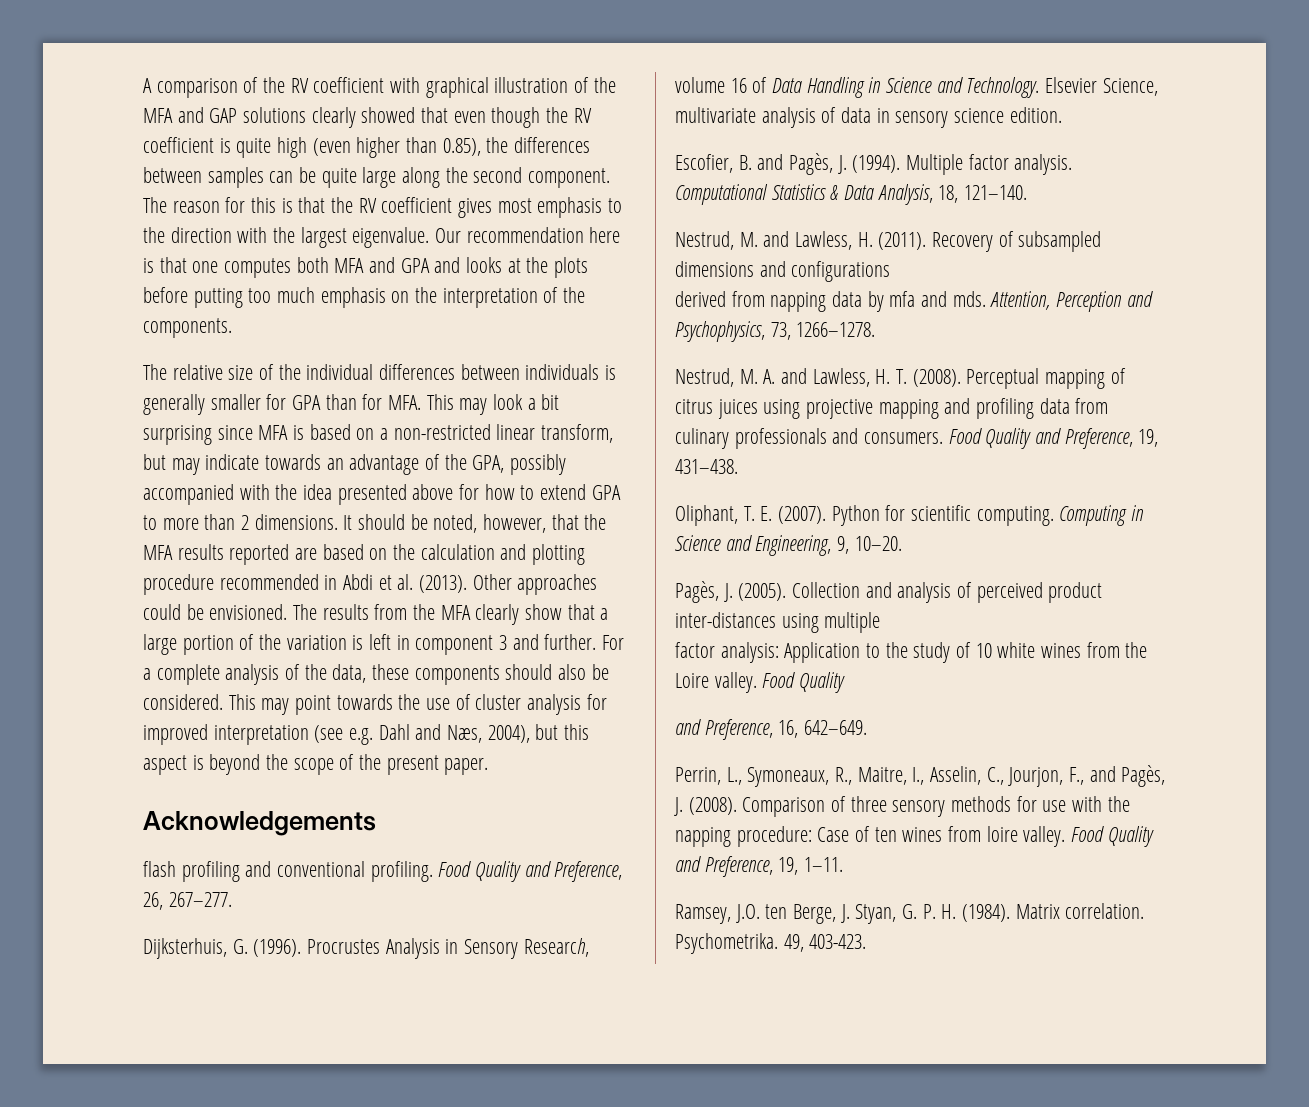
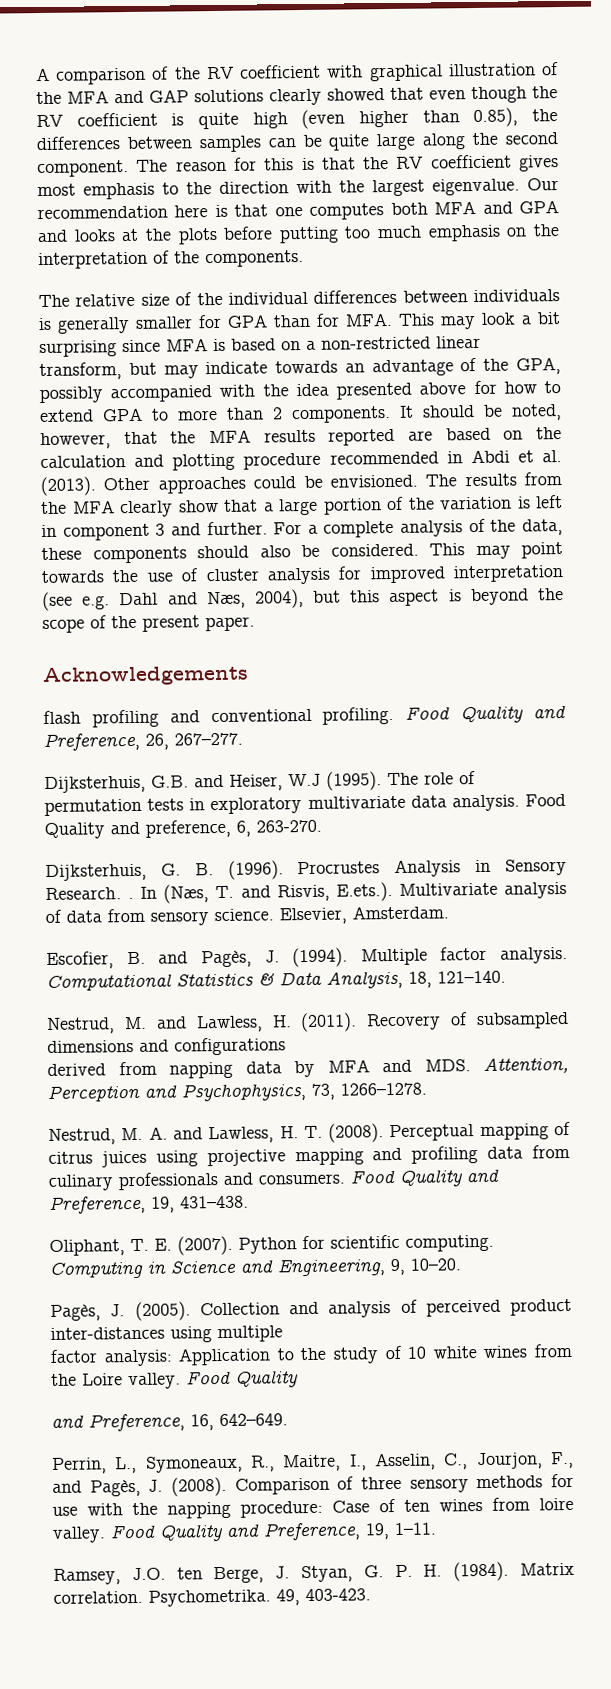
- The relative size of the individual differences between individuals is generally smaller for GPA than for MFA. This may look a bit surprising since MFA is based on a non-restricted linear transform, but may indicate towards an advantage of the GPA, possibly accompanied with the idea presented above for how to extend GPA to more than 2 dimensions.
+ The relative size of the individual differences between individuals is generally smaller for GPA than for MFA. This may look a bit surprising since MFA is based on a non-restricted linear transform, but may indicate towards an advantage of the GPA, possibly accompanied with the idea presented above for how to extend GPA to more than 2 components.
+ Dijksterhuis, G.B. and Heiser, W.J (1995). The role of permutation tests in exploratory multivariate data analysis. Food Quality and preference, 6, 263-270.
- Dijksterhuis, G. (1996).
+ Dijksterhuis, G. B. (1996).
- Procrustes Analysis in Sensory Research, volume 16 of Data Handling in Science and Technology. Elsevier Science, multivariate analysis of data in sensory science edition.
+ Procrustes Analysis in Sensory Research. . In (Næs, T. and Risvis, E.ets.). Multivariate analysis of data from sensory science. Elsevier, Amsterdam.
- derived from napping data by mfa and mds. Attention, Perception and Psychophysics, 73, 1266–1278.
+ derived from napping data by MFA and MDS. Attention, Perception and Psychophysics, 73, 1266–1278.

